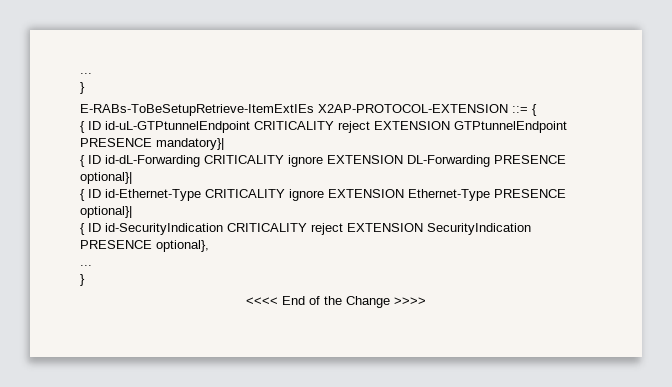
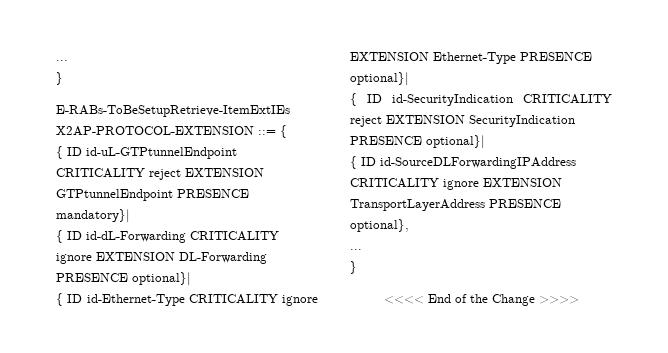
- { ID id-SecurityIndication CRITICALITY reject EXTENSION SecurityIndication PRESENCE optional},
+ { ID id-SecurityIndication CRITICALITY reject EXTENSION SecurityIndication PRESENCE optional}|
+ { ID id-SourceDLForwardingIPAddress CRITICALITY ignore EXTENSION TransportLayerAddress PRESENCE optional},

